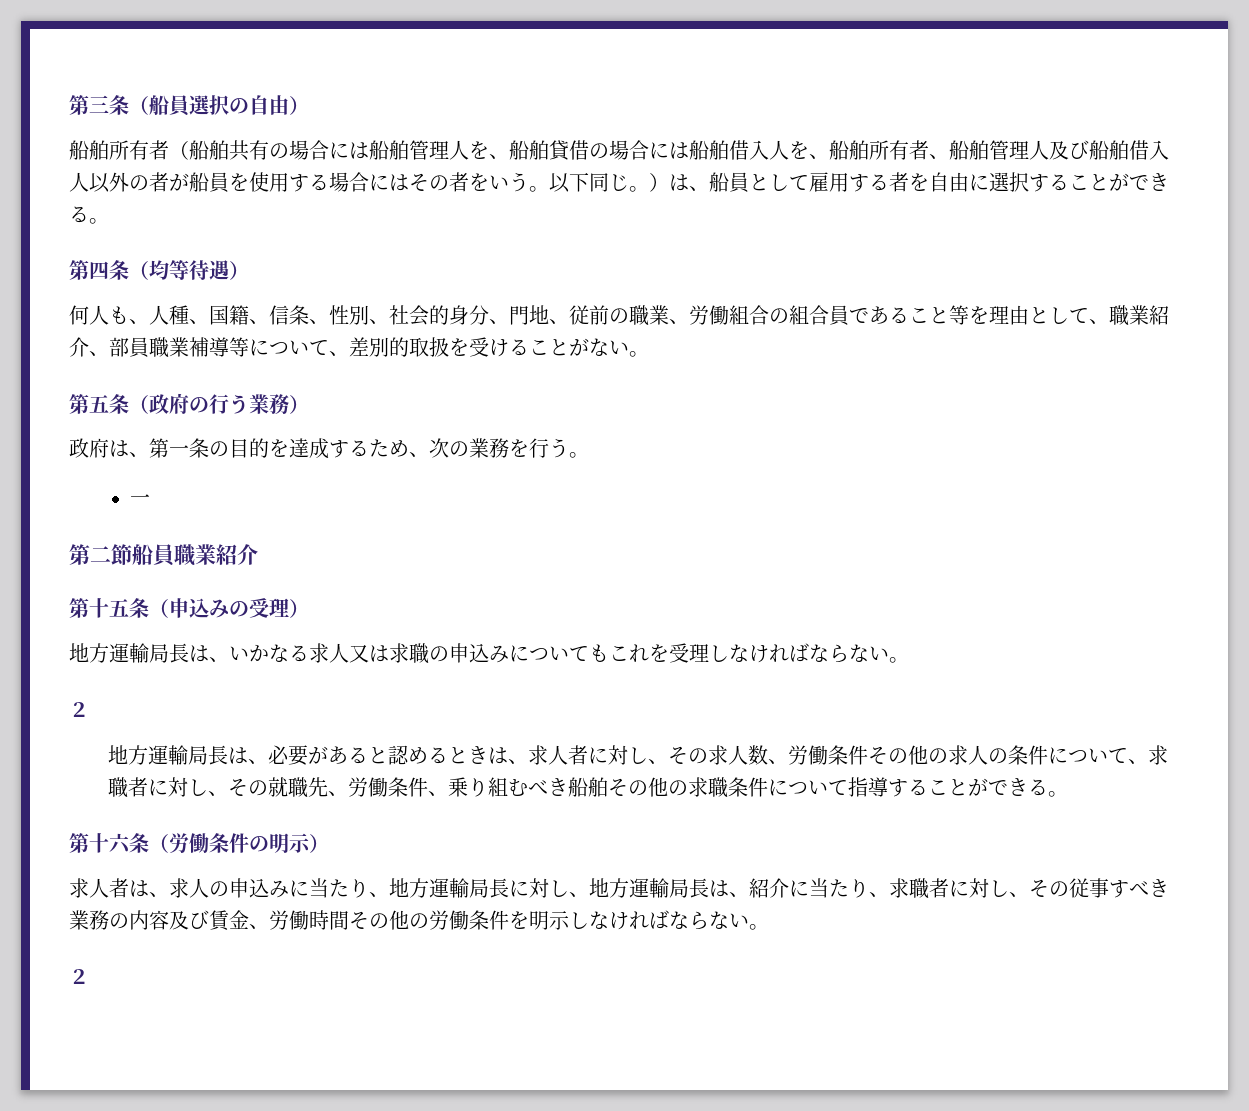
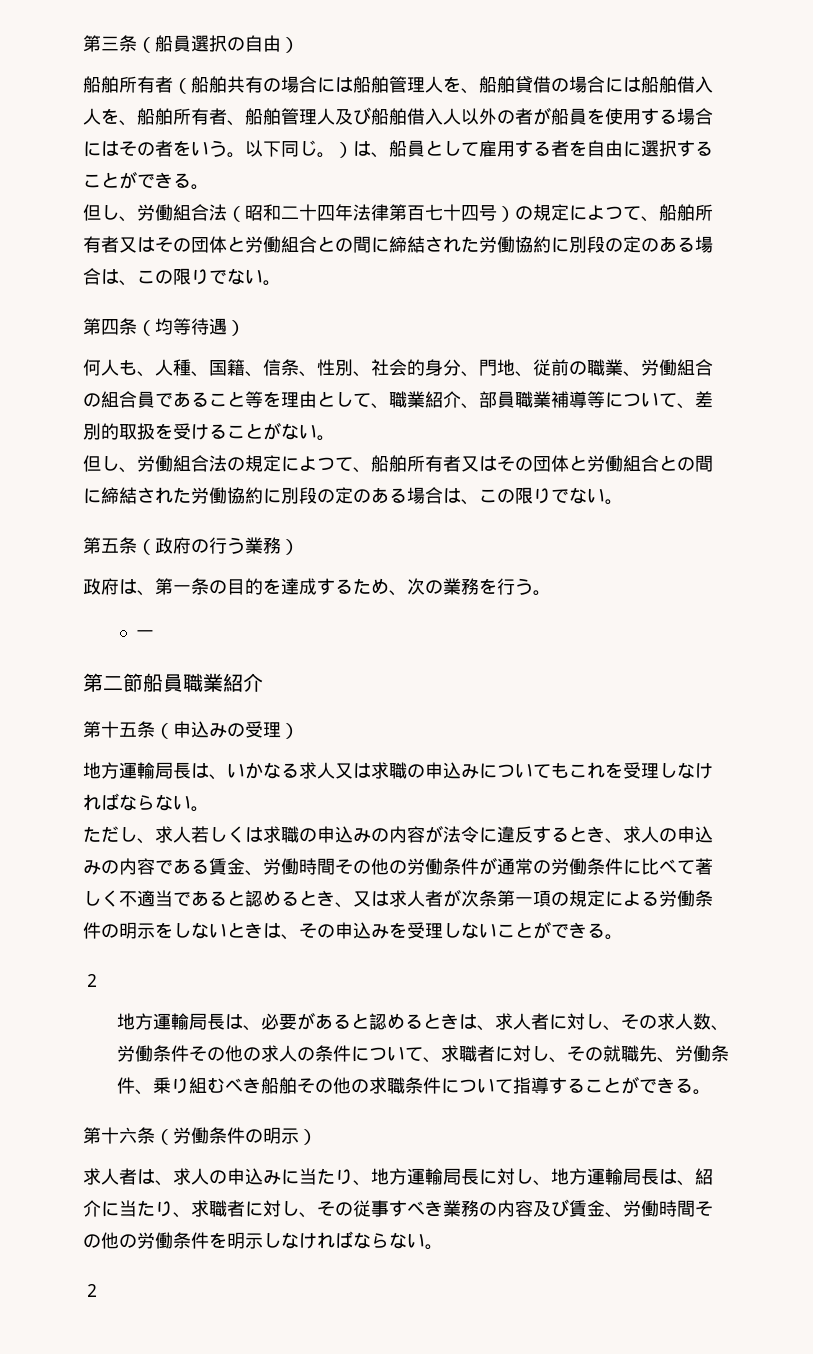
+ 但し、労働組合法（昭和二十四年法律第百七十四号）の規定によつて、船舶所有者又はその団体と労働組合との間に締結された労働協約に別段の定のある場合は、この限りでない。
+ 但し、労働組合法の規定によつて、船舶所有者又はその団体と労働組合との間に締結された労働協約に別段の定のある場合は、この限りでない。
+ ただし、求人若しくは求職の申込みの内容が法令に違反するとき、求人の申込みの内容である賃金、労働時間その他の労働条件が通常の労働条件に比べて著しく不適当であると認めるとき、又は求人者が次条第一項の規定による労働条件の明示をしないときは、その申込みを受理しないことができる。

